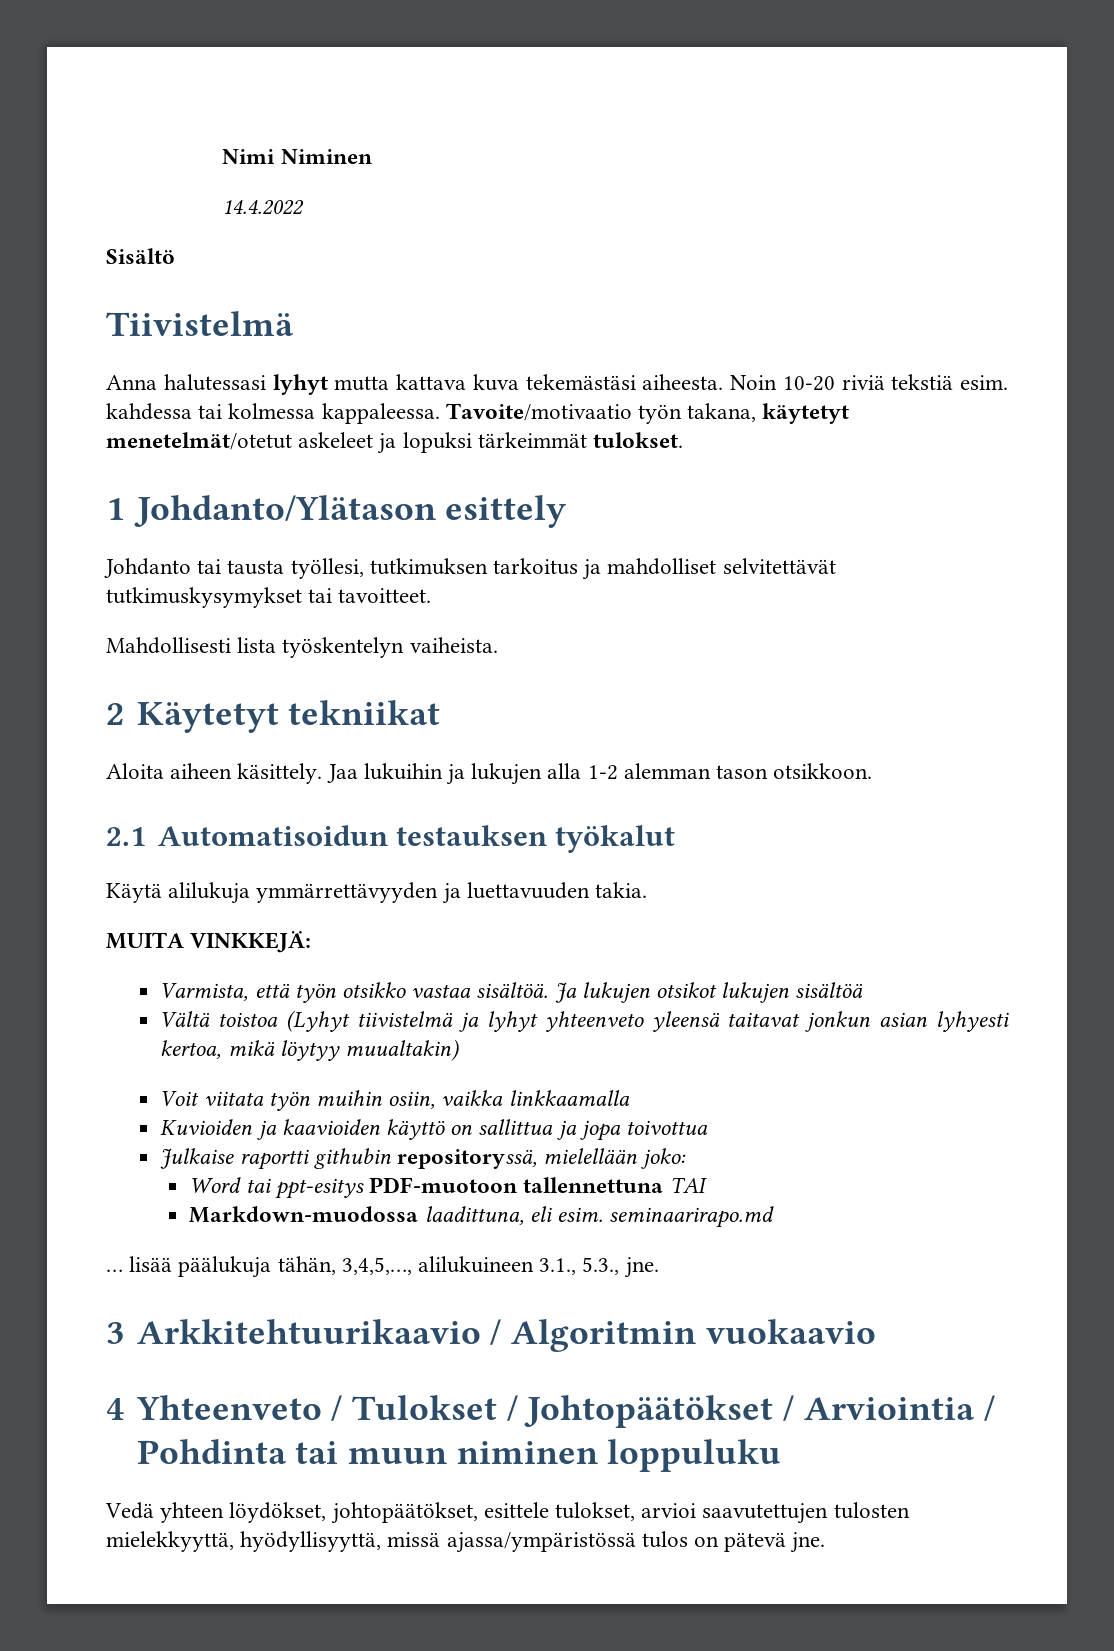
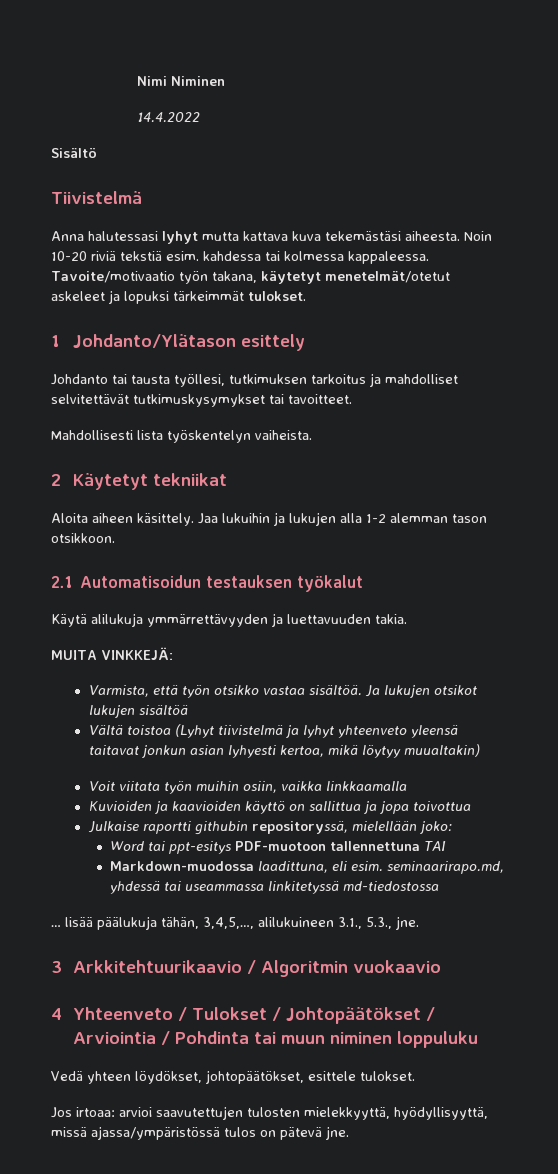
- Markdown-muodossa laadittuna, eli esim. seminaarirapo.md
+ Markdown-muodossa laadittuna, eli esim. seminaarirapo.md, yhdessä tai useammassa linkitetyssä md-tiedostossa
- Vedä yhteen löydökset, johtopäätökset, esittele tulokset, arvioi saavutettujen tulosten mielekkyyttä, hyödyllisyyttä, missä ajassa/ympäristössä tulos on pätevä jne.
+ Vedä yhteen löydökset, johtopäätökset, esittele tulokset.
+ Jos irtoaa: arvioi saavutettujen tulosten mielekkyyttä, hyödyllisyyttä, missä ajassa/ympäristössä tulos on pätevä jne.

